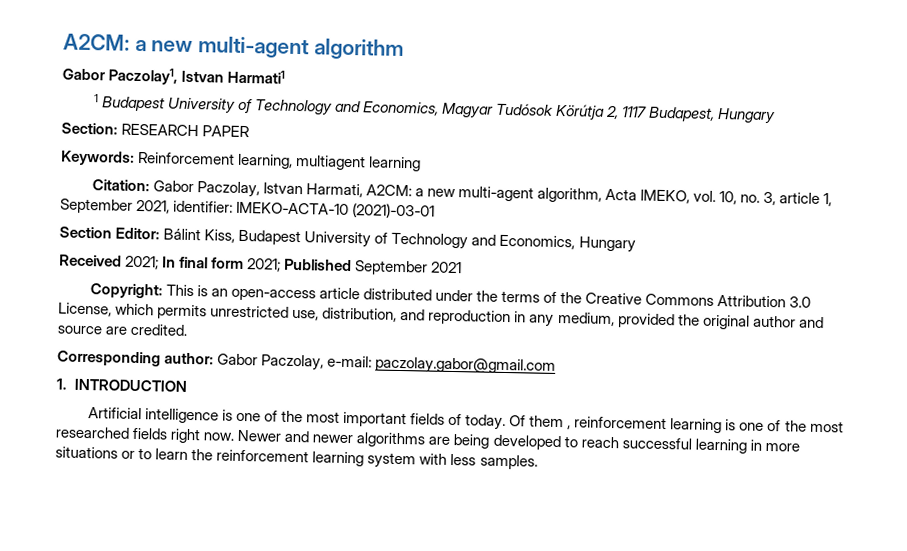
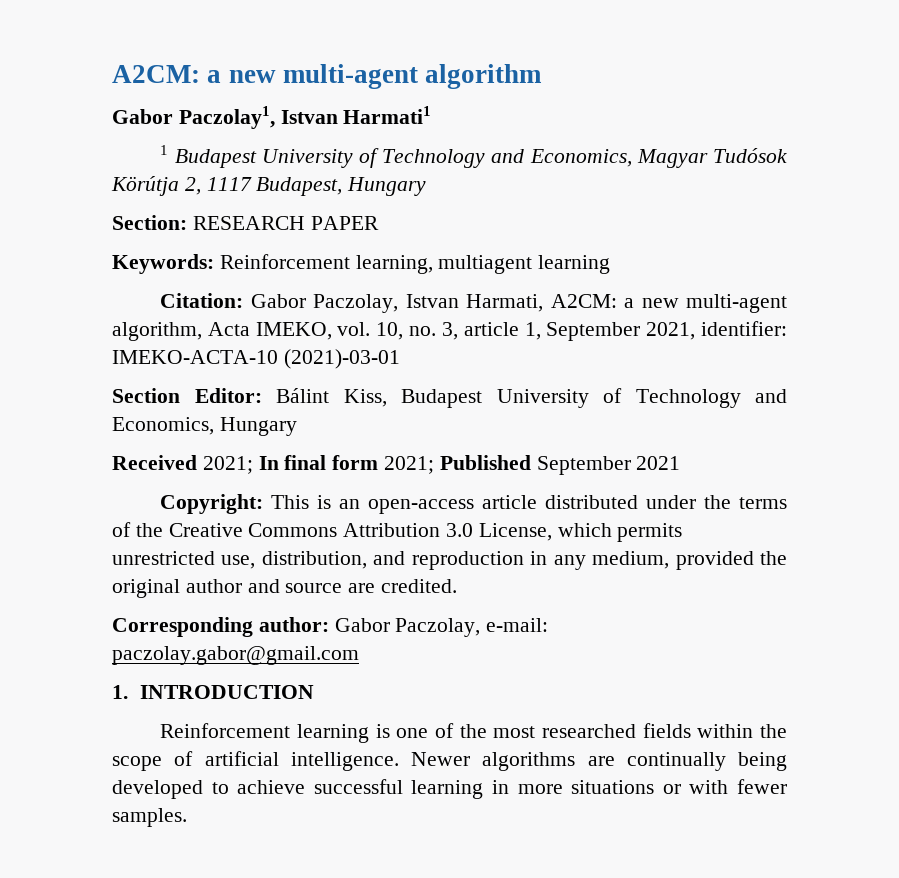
- Artificial intelligence is one of the most important fields of today. Of them , reinforcement learning is one of the most researched fields right now. Newer and newer algorithms are being developed to reach successful learning in more situations or to learn the reinforcement learning system with less samples.
+ Reinforcement learning is one of the most researched fields within the scope of artificial intelligence. Newer algorithms are continually being developed to achieve successful learning in more situations or with fewer samples.

